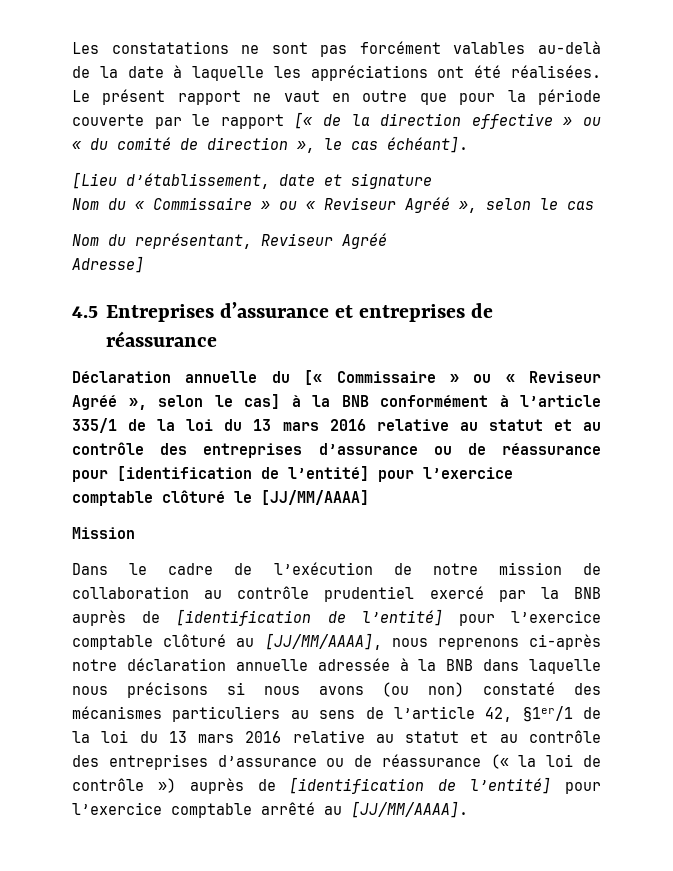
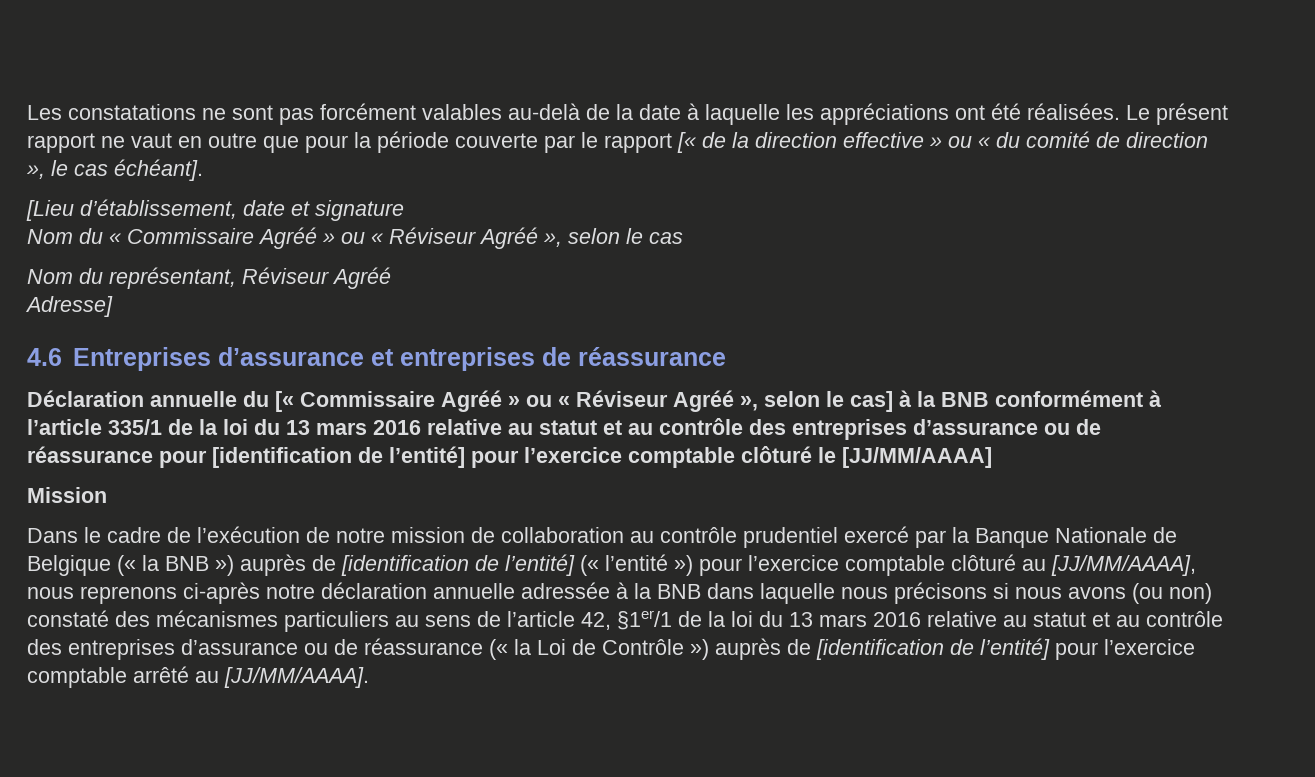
- Nom du « Commissaire » ou « Reviseur Agréé », selon le cas
+ Nom du « Commissaire Agréé » ou « Réviseur Agréé », selon le cas
- Nom du représentant, Reviseur Agréé
+ Nom du représentant, Réviseur Agréé
- 4.5 Entreprises d’assurance et entreprises de réassurance
+ 4.6 Entreprises d’assurance et entreprises de réassurance
- Déclaration annuelle du [« Commissaire » ou « Reviseur Agréé », selon le cas] à la BNB conformément à l’article 335/1 de la loi du 13 mars 2016 relative au statut et au contrôle des entreprises d’assurance ou de réassurance pour [identification de l’entité] pour l’exercice comptable clôturé le [JJ/MM/AAAA]
+ Déclaration annuelle du [« Commissaire Agréé » ou « Réviseur Agréé », selon le cas] à la BNB conformément à l’article 335/1 de la loi du 13 mars 2016 relative au statut et au contrôle des entreprises d’assurance ou de réassurance pour [identification de l’entité] pour l’exercice comptable clôturé le [JJ/MM/AAAA]
- Dans le cadre de l’exécution de notre mission de collaboration au contrôle prudentiel exercé par la BNB auprès de [identification de l’entité] pour l’exercice comptable clôturé au [JJ/MM/AAAA], nous reprenons ci-après notre déclaration annuelle adressée à la BNB dans laquelle nous précisons si nous avons (ou non) constaté des mécanismes particuliers au sens de l’article 42, §1er/1 de la loi du 13 mars 2016 relative au statut et au contrôle des entreprises d’assurance ou de réassurance (« la loi de contrôle ») auprès de [identification de l’entité] pour l’exercice comptable arrêté au [JJ/MM/AAAA].
+ Dans le cadre de l’exécution de notre mission de collaboration au contrôle prudentiel exercé par la Banque Nationale de Belgique (« la BNB ») auprès de [identification de l’entité] (« l’entité ») pour l’exercice comptable clôturé au [JJ/MM/AAAA], nous reprenons ci-après notre déclaration annuelle adressée à la BNB dans laquelle nous précisons si nous avons (ou non) constaté des mécanismes particuliers au sens de l’article 42, §1er/1 de la loi du 13 mars 2016 relative au statut et au contrôle des entreprises d’assurance ou de réassurance (« la Loi de Contrôle ») auprès de [identification de l’entité] pour l’exercice comptable arrêté au [JJ/MM/AAAA].

